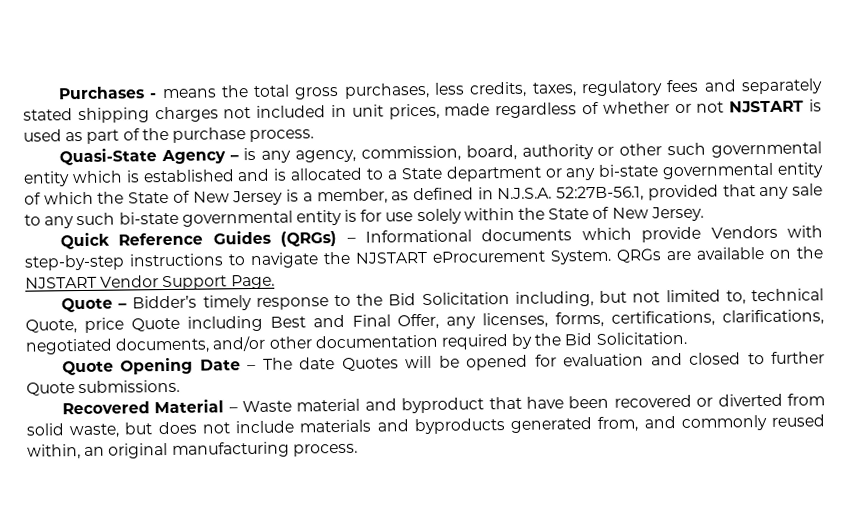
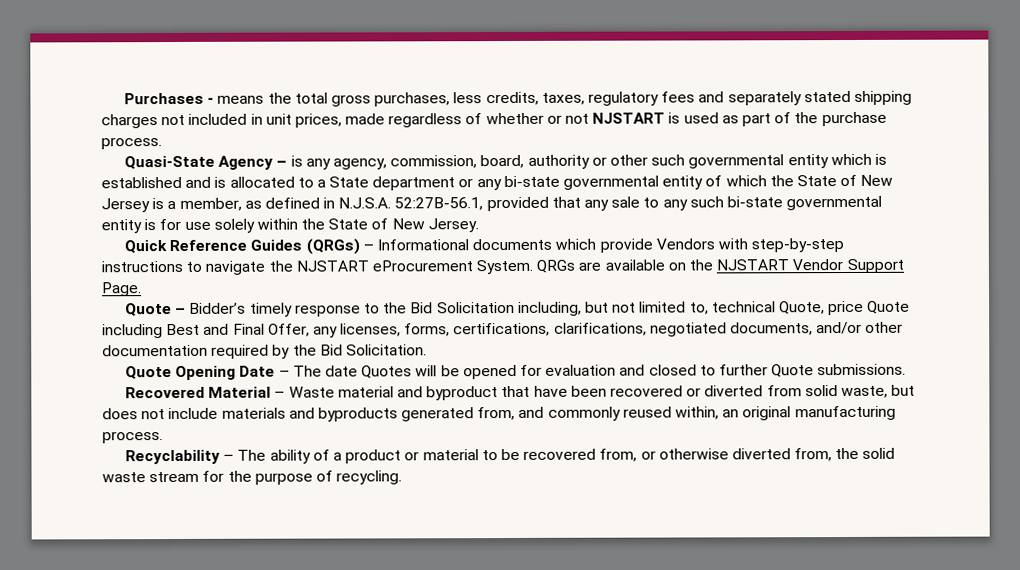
+ Recyclability – The ability of a product or material to be recovered from, or otherwise diverted from, the solid waste stream for the purpose of recycling.

